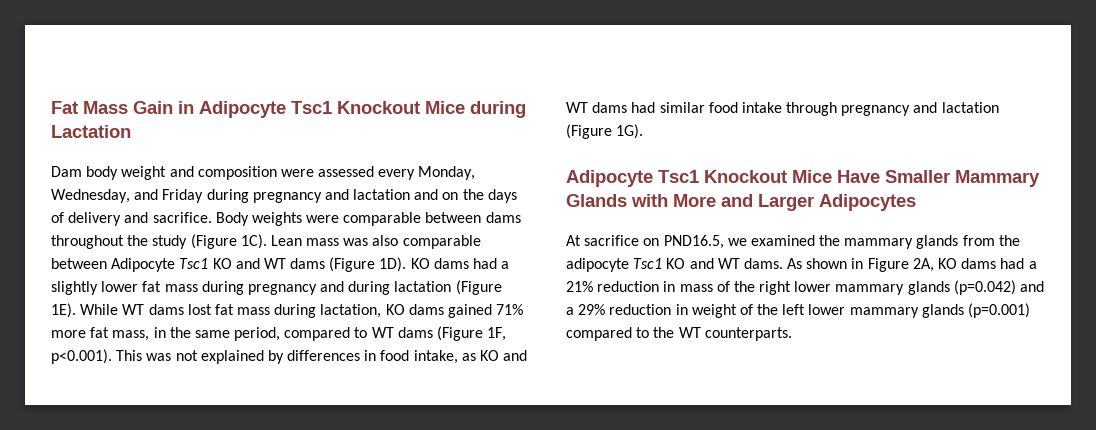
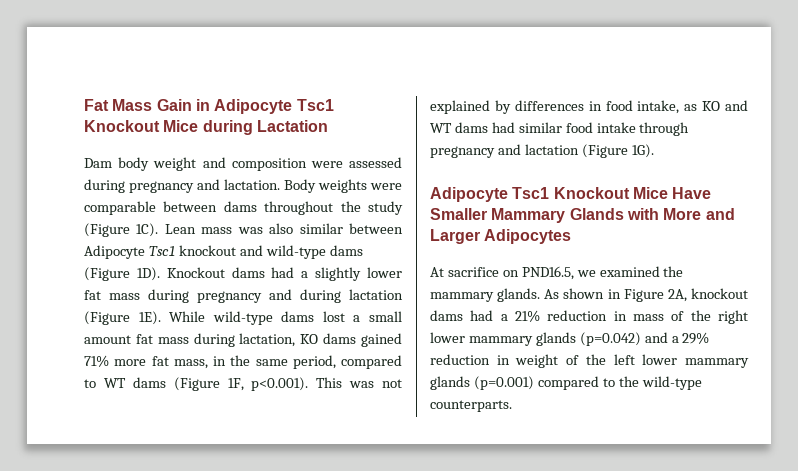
- Dam body weight and composition were assessed every Monday, Wednesday, and Friday during pregnancy and lactation and on the days of delivery and sacrifice.
+ Dam body weight and composition were assessed during pregnancy and lactation.
- Lean mass was also comparable between Adipocyte Tsc1 KO and WT dams (Figure 1D).
+ Lean mass was also similar between Adipocyte Tsc1 knockout and wild-type dams (Figure 1D).
- KO dams had a slightly lower fat mass during pregnancy and during lactation (Figure 1E).
+ Knockout dams had a slightly lower fat mass during pregnancy and during lactation (Figure 1E).
- While WT dams lost fat mass during lactation, KO dams gained 71% more fat mass, in the same period, compared to WT dams (Figure 1F, p<0.001). This was not explained by differences in food intake, as KO and WT dams had similar food intake through pregnancy and lactation (Figure 1G).
+ While wild-type dams lost a small amount fat mass during lactation, KO dams gained 71% more fat mass, in the same period, compared to WT dams (Figure 1F, p<0.001). This was not explained by differences in food intake, as KO and WT dams had similar food intake through pregnancy and lactation (Figure 1G).
- At sacrifice on PND16.5, we examined the mammary glands from the adipocyte Tsc1 KO and WT dams.
+ At sacrifice on PND16.5, we examined the mammary glands.
- As shown in Figure 2A, KO dams had a 21% reduction in mass of the right lower mammary glands (p=0.042) and a 29% reduction in weight of the left lower mammary glands (p=0.001) compared to the WT counterparts.
+ As shown in Figure 2A, knockout dams had a 21% reduction in mass of the right lower mammary glands (p=0.042) and a 29% reduction in weight of the left lower mammary glands (p=0.001) compared to the wild-type counterparts.

